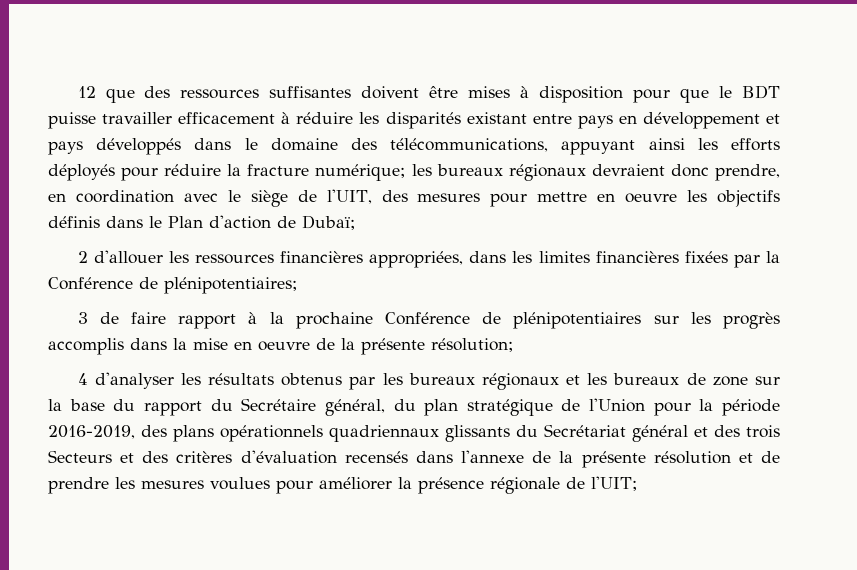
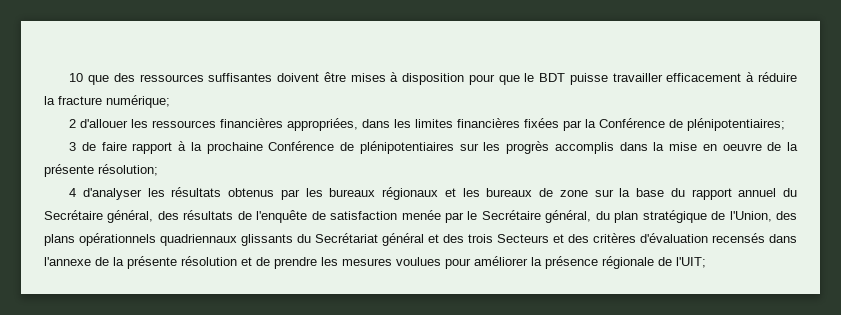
- 12 que des ressources suffisantes doivent être mises à disposition pour que le BDT puisse travailler efficacement à réduire les disparités existant entre pays en développement et pays développés dans le domaine des télécommunications, appuyant ainsi les efforts déployés pour réduire la fracture numérique; les bureaux régionaux devraient donc prendre, en coordination avec le siège de l'UIT, des mesures pour mettre en oeuvre les objectifs définis dans le Plan d'action de Dubaï;
+ 10 que des ressources suffisantes doivent être mises à disposition pour que le BDT puisse travailler efficacement à réduire la fracture numérique;
- 4 d'analyser les résultats obtenus par les bureaux régionaux et les bureaux de zone sur la base du rapport du Secrétaire général, du plan stratégique de l'Union pour la période 2016-2019, des plans opérationnels quadriennaux glissants du Secrétariat général et des trois Secteurs et des critères d'évaluation recensés dans l'annexe de la présente résolution et de prendre les mesures voulues pour améliorer la présence régionale de l'UIT;
+ 4 d'analyser les résultats obtenus par les bureaux régionaux et les bureaux de zone sur la base du rapport annuel du Secrétaire général, des résultats de l'enquête de satisfaction menée par le Secrétaire général, du plan stratégique de l'Union, des plans opérationnels quadriennaux glissants du Secrétariat général et des trois Secteurs et des critères d'évaluation recensés dans l'annexe de la présente résolution et de prendre les mesures voulues pour améliorer la présence régionale de l'UIT;

